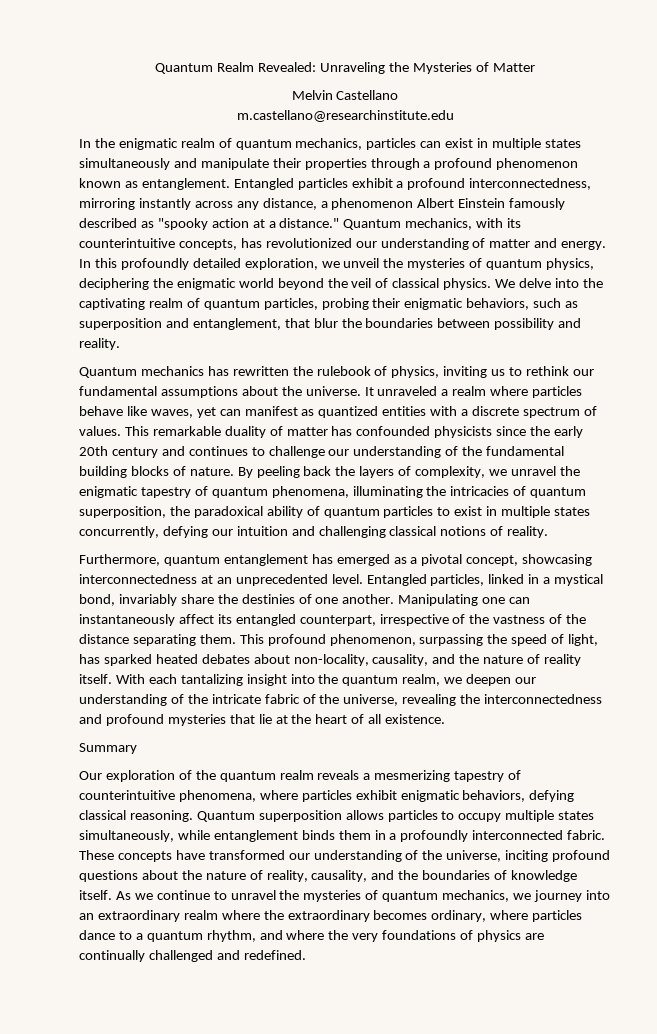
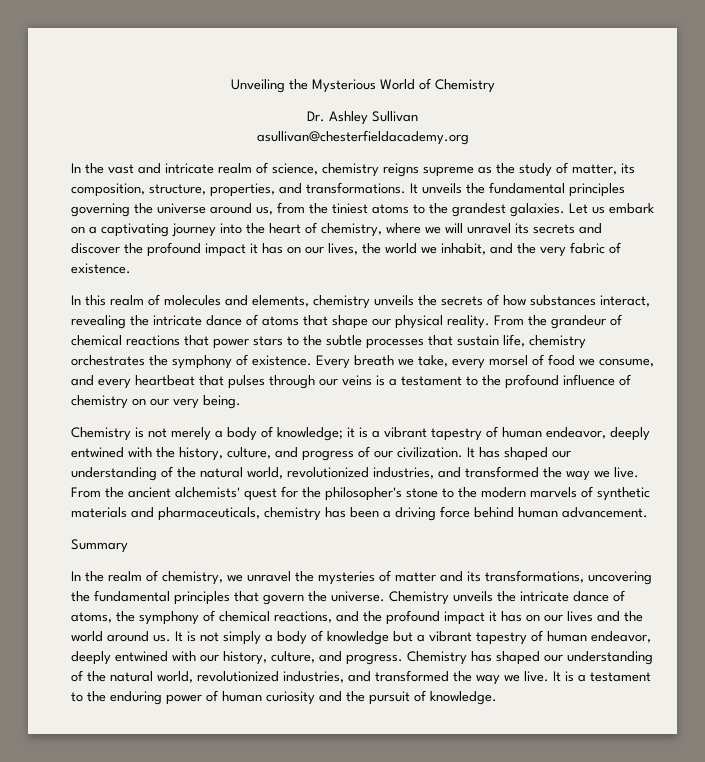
- Quantum Realm Revealed: Unraveling the Mysteries of Matter
- Melvin Castellano
- m.castellano@researchinstitute.edu
- In the enigmatic realm of quantum mechanics, particles can exist in multiple states simultaneously and manipulate their properties through a profound phenomenon known as entanglement. Entangled particles exhibit a profound interconnectedness, mirroring instantly across any distance, a phenomenon Albert Einstein famously described as "spooky action at a distance." Quantum mechanics, with its counterintuitive concepts, has revolutionized our understanding of matter and energy. In this profoundly detailed exploration, we unveil the mysteries of quantum physics, deciphering the enigmatic world beyond the veil of classical physics. We delve into the captivating realm of quantum particles, probing their enigmatic behaviors, such as superposition and entanglement, that blur the boundaries between possibility and reality.
- Quantum mechanics has rewritten the rulebook of physics, inviting us to rethink our fundamental assumptions about the universe. It unraveled a realm where particles behave like waves, yet can manifest as quantized entities with a discrete spectrum of values. This remarkable duality of matter has confounded physicists since the early 20th century and continues to challenge our understanding of the fundamental building blocks of nature. By peeling back the layers of complexity, we unravel the enigmatic tapestry of quantum phenomena, illuminating the intricacies of quantum superposition, the paradoxical ability of quantum particles to exist in multiple states concurrently, defying our intuition and challenging classical notions of reality.
- Furthermore, quantum entanglement has emerged as a pivotal concept, showcasing interconnectedness at an unprecedented level. Entangled particles, linked in a mystical bond, invariably share the destinies of one another. Manipulating one can instantaneously affect its entangled counterpart, irrespective of the vastness of the distance separating them. This profound phenomenon, surpassing the speed of light, has sparked heated debates about non-locality, causality, and the nature of reality itself. With each tantalizing insight into the quantum realm, we deepen our understanding of the intricate fabric of the universe, revealing the interconnectedness and profound mysteries that lie at the heart of all existence.
+ Unveiling the Mysterious World of Chemistry
+ Dr. Ashley Sullivan
+ asullivan@chesterfieldacademy.org
+ In the vast and intricate realm of science, chemistry reigns supreme as the study of matter, its composition, structure, properties, and transformations. It unveils the fundamental principles governing the universe around us, from the tiniest atoms to the grandest galaxies. Let us embark on a captivating journey into the heart of chemistry, where we will unravel its secrets and discover the profound impact it has on our lives, the world we inhabit, and the very fabric of existence.
+ In this realm of molecules and elements, chemistry unveils the secrets of how substances interact, revealing the intricate dance of atoms that shape our physical reality. From the grandeur of chemical reactions that power stars to the subtle processes that sustain life, chemistry orchestrates the symphony of existence. Every breath we take, every morsel of food we consume, and every heartbeat that pulses through our veins is a testament to the profound influence of chemistry on our very being.
+ Chemistry is not merely a body of knowledge; it is a vibrant tapestry of human endeavor, deeply entwined with the history, culture, and progress of our civilization. It has shaped our understanding of the natural world, revolutionized industries, and transformed the way we live. From the ancient alchemists' quest for the philosopher's stone to the modern marvels of synthetic materials and pharmaceuticals, chemistry has been a driving force behind human advancement.
  Summary
- Our exploration of the quantum realm reveals a mesmerizing tapestry of counterintuitive phenomena, where particles exhibit enigmatic behaviors, defying classical reasoning. Quantum superposition allows particles to occupy multiple states simultaneously, while entanglement binds them in a profoundly interconnected fabric. These concepts have transformed our understanding of the universe, inciting profound questions about the nature of reality, causality, and the boundaries of knowledge itself. As we continue to unravel the mysteries of quantum mechanics, we journey into an extraordinary realm where the extraordinary becomes ordinary, where particles dance to a quantum rhythm, and where the very foundations of physics are continually challenged and redefined.
+ In the realm of chemistry, we unravel the mysteries of matter and its transformations, uncovering the fundamental principles that govern the universe. Chemistry unveils the intricate dance of atoms, the symphony of chemical reactions, and the profound impact it has on our lives and the world around us. It is not simply a body of knowledge but a vibrant tapestry of human endeavor, deeply entwined with our history, culture, and progress. Chemistry has shaped our understanding of the natural world, revolutionized industries, and transformed the way we live. It is a testament to the enduring power of human curiosity and the pursuit of knowledge.

